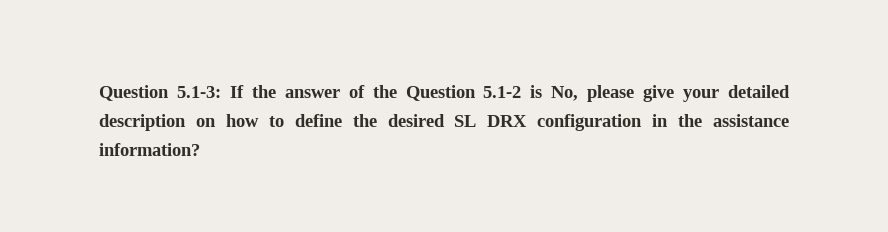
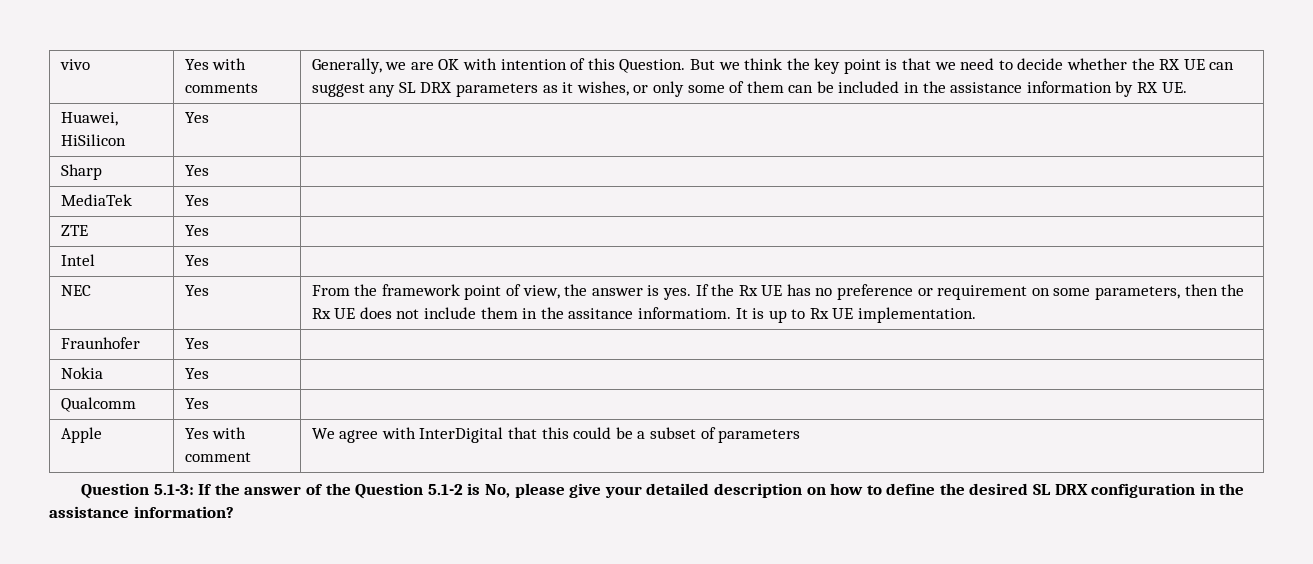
+ vivo | Yes with comments | Generally, we are OK with intention of this Question. But we think the key point is that we need to decide whether the RX UE can suggest any SL DRX parameters as it wishes, or only some of them can be included in the assistance information by RX UE.
+ Huawei, HiSilicon | Yes |
+ Sharp | Yes |
+ MediaTek | Yes |
+ ZTE | Yes |
+ Intel | Yes |
+ NEC | Yes | From the framework point of view, the answer is yes. If the Rx UE has no preference or requirement on some parameters, then the Rx UE does not include them in the assitance informatiom. It is up to Rx UE implementation.
+ Fraunhofer | Yes |
+ Nokia | Yes |
+ Qualcomm | Yes |
+ Apple | Yes with comment | We agree with InterDigital that this could be a subset of parameters

